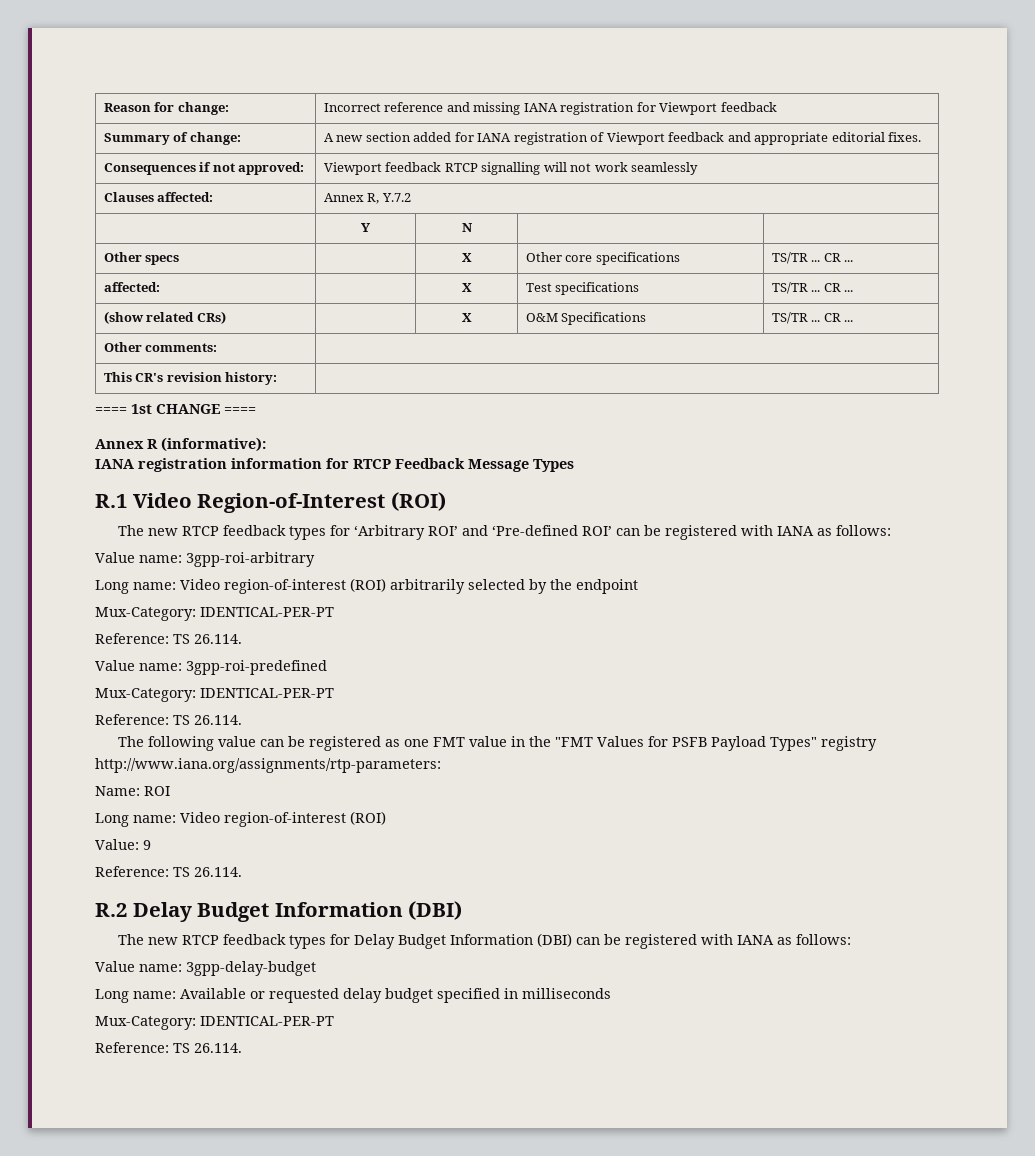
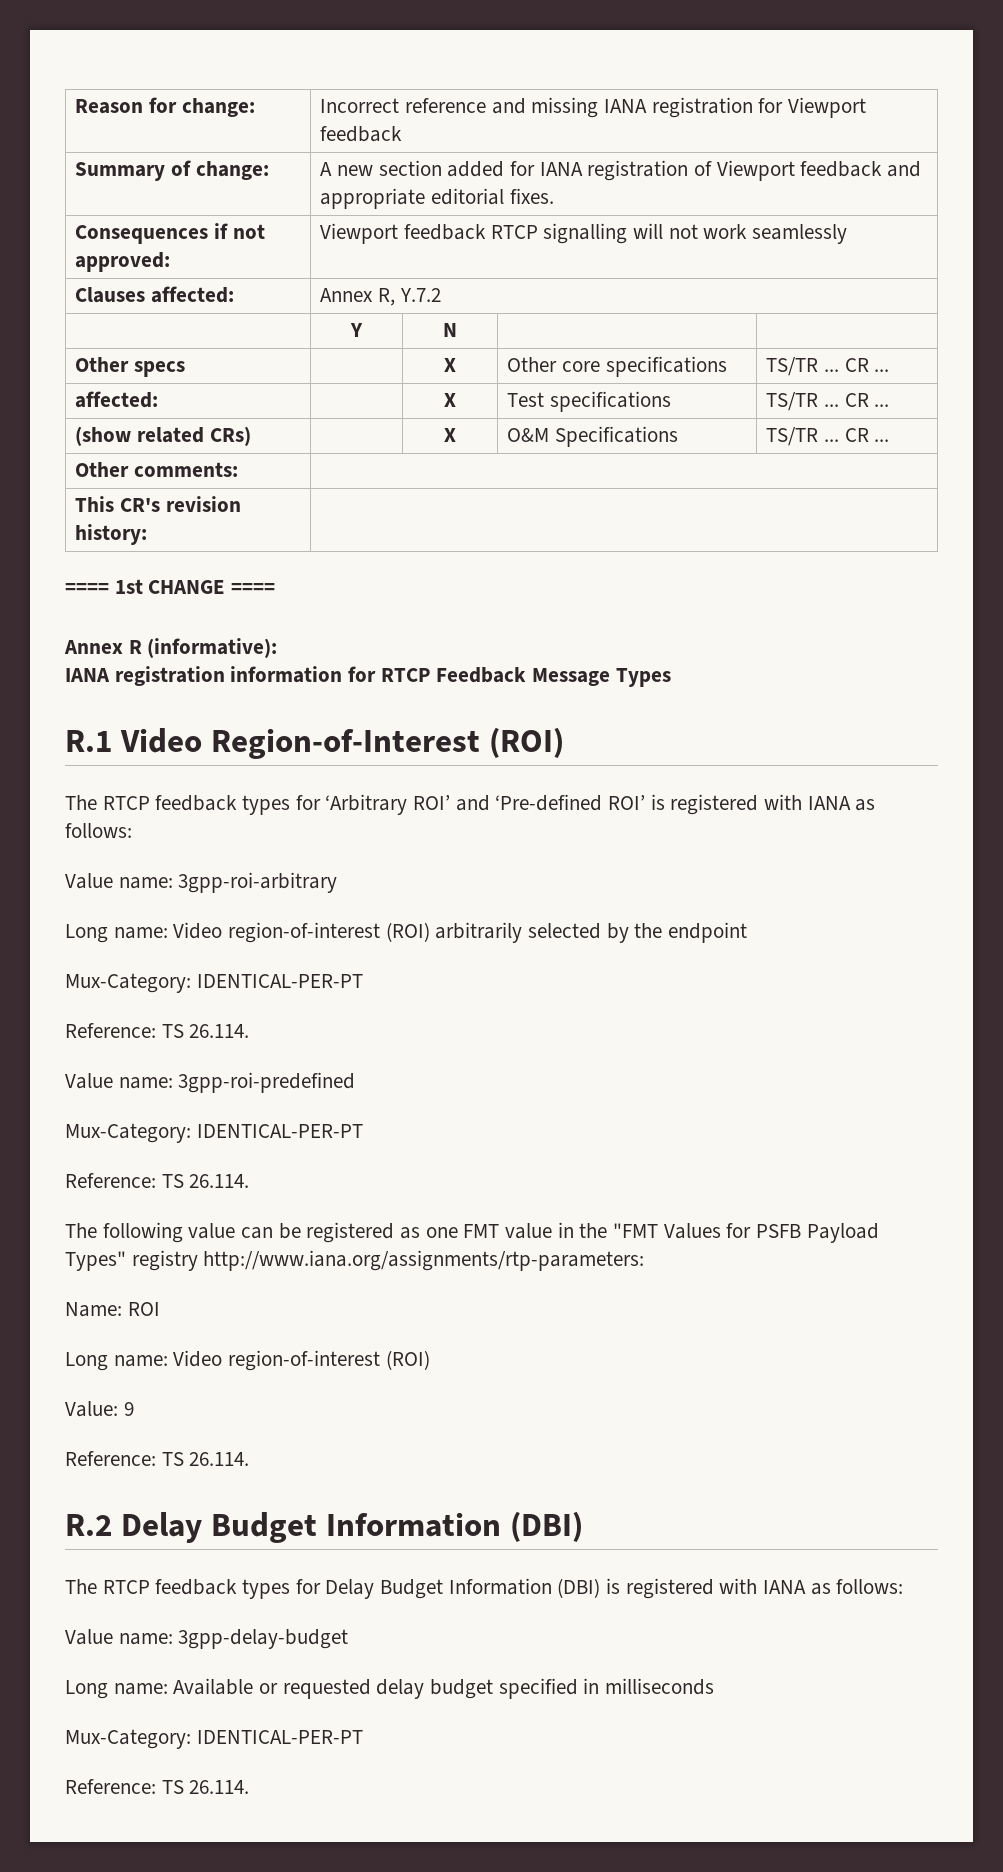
- The new RTCP feedback types for ‘Arbitrary ROI’ and ‘Pre-defined ROI’ can be registered with IANA as follows:
+ The RTCP feedback types for ‘Arbitrary ROI’ and ‘Pre-defined ROI’ is registered with IANA as follows:
- The new RTCP feedback types for Delay Budget Information (DBI) can be registered with IANA as follows:
+ The RTCP feedback types for Delay Budget Information (DBI) is registered with IANA as follows:

